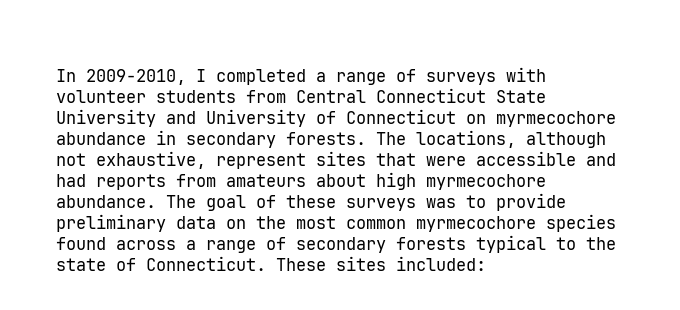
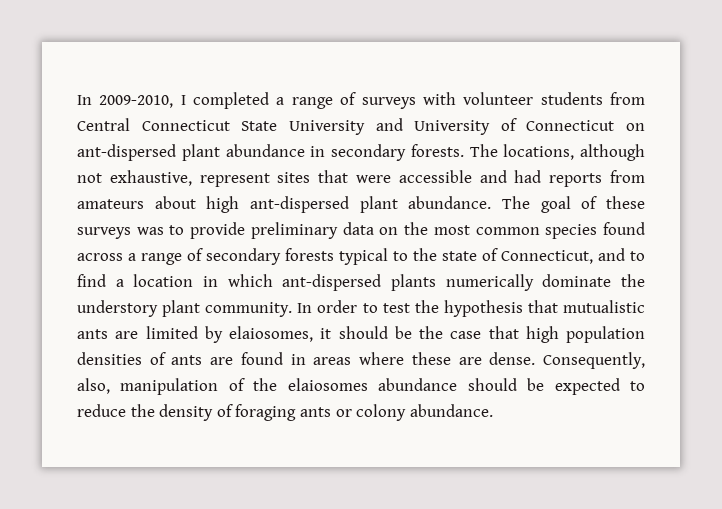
- In 2009-2010, I completed a range of surveys with volunteer students from Central Connecticut State University and University of Connecticut on myrmecochore abundance in secondary forests.
+ In 2009-2010, I completed a range of surveys with volunteer students from Central Connecticut State University and University of Connecticut on ant-dispersed plant abundance in secondary forests.
- The locations, although not exhaustive, represent sites that were accessible and had reports from amateurs about high myrmecochore abundance.
+ The locations, although not exhaustive, represent sites that were accessible and had reports from amateurs about high ant-dispersed plant abundance.
- The goal of these surveys was to provide preliminary data on the most common myrmecochore species found across a range of secondary forests typical to the state of Connecticut. These sites included:
+ The goal of these surveys was to provide preliminary data on the most common species found across a range of secondary forests typical to the state of Connecticut, and to find a location in which ant-dispersed plants numerically dominate the understory plant community. In order to test the hypothesis that mutualistic ants are limited by elaiosomes, it should be the case that high population densities of ants are found in areas where these are dense. Consequently, also, manipulation of the elaiosomes abundance should be expected to reduce the density of foraging ants or colony abundance.

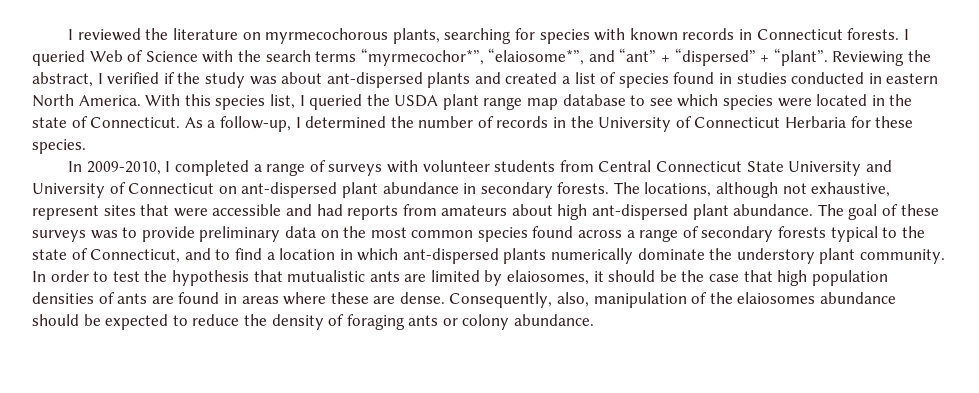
+ I reviewed the literature on myrmecochorous plants, searching for species with known records in Connecticut forests. I queried Web of Science with the search terms “myrmecochor*”, “elaiosome*”, and “ant” + “dispersed” + “plant”. Reviewing the abstract, I verified if the study was about ant-dispersed plants and created a list of species found in studies conducted in eastern North America. With this species list, I queried the USDA plant range map database to see which species were located in the state of Connecticut. As a follow-up, I determined the number of records in the University of Connecticut Herbaria for these species.

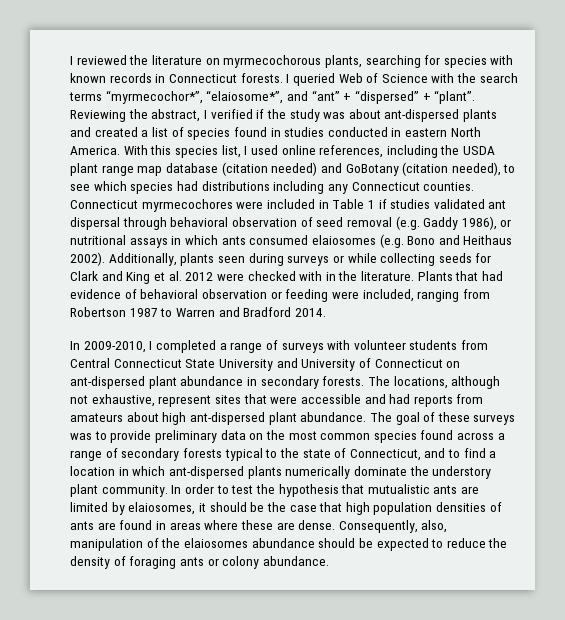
- With this species list, I queried the USDA plant range map database to see which species were located in the state of Connecticut. As a follow-up, I determined the number of records in the University of Connecticut Herbaria for these species.
+ With this species list, I used online references, including the USDA plant range map database (citation needed) and GoBotany (citation needed), to see which species had distributions including any Connecticut counties. Connecticut myrmecochores were included in Table 1 if studies validated ant dispersal through behavioral observation of seed removal (e.g. Gaddy 1986), or nutritional assays in which ants consumed elaiosomes (e.g. Bono and Heithaus 2002). Additionally, plants seen during surveys or while collecting seeds for Clark and King et al. 2012 were checked with in the literature. Plants that had evidence of behavioral observation or feeding were included, ranging from Robertson 1987 to Warren and Bradford 2014.

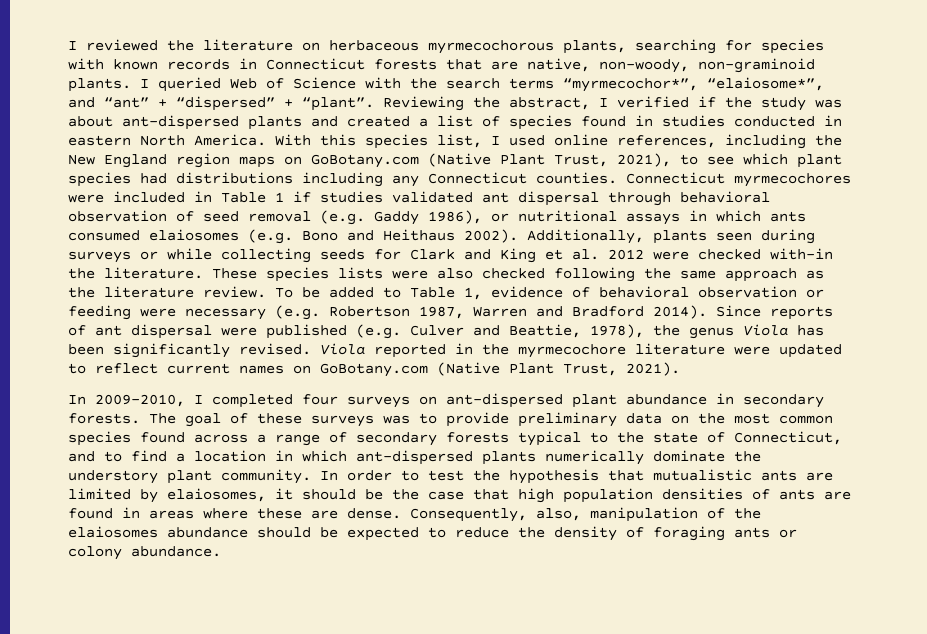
- I reviewed the literature on myrmecochorous plants, searching for species with known records in Connecticut forests.
+ I reviewed the literature on herbaceous myrmecochorous plants, searching for species with known records in Connecticut forests that are native, non-woody, non-graminoid plants.
- With this species list, I used online references, including the USDA plant range map database (citation needed) and GoBotany (citation needed), to see which species had distributions including any Connecticut counties.
+ With this species list, I used online references, including the New England region maps on GoBotany.com (Native Plant Trust, 2021), to see which plant species had distributions including any Connecticut counties.
- Additionally, plants seen during surveys or while collecting seeds for Clark and King et al. 2012 were checked with in the literature. Plants that had evidence of behavioral observation or feeding were included, ranging from Robertson 1987 to Warren and Bradford 2014.
- In 2009-2010, I completed a range of surveys with volunteer students from Central Connecticut State University and University of Connecticut on ant-dispersed plant abundance in secondary forests.
+ Additionally, plants seen during surveys or while collecting seeds for Clark and King et al. 2012 were checked with-in the literature. These species lists were also checked following the same approach as the literature review. To be added to Table 1, evidence of behavioral observation or feeding were necessary (e.g. Robertson 1987, Warren and Bradford 2014). Since reports of ant dispersal were published (e.g. Culver and Beattie, 1978), the genus Viola has been significantly revised. Viola reported in the myrmecochore literature were updated to reflect current names on GoBotany.com (Native Plant Trust, 2021).
+ In 2009-2010, I completed four surveys on ant-dispersed plant abundance in secondary forests.
- The locations, although not exhaustive, represent sites that were accessible and had reports from amateurs about high ant-dispersed plant abundance. The goal of these surveys was to provide preliminary data on the most common species found across a range of secondary forests typical to the state of Connecticut, and to find a location in which ant-dispersed plants numerically dominate the understory plant community.
+ The goal of these surveys was to provide preliminary data on the most common species found across a range of secondary forests typical to the state of Connecticut, and to find a location in which ant-dispersed plants numerically dominate the understory plant community.

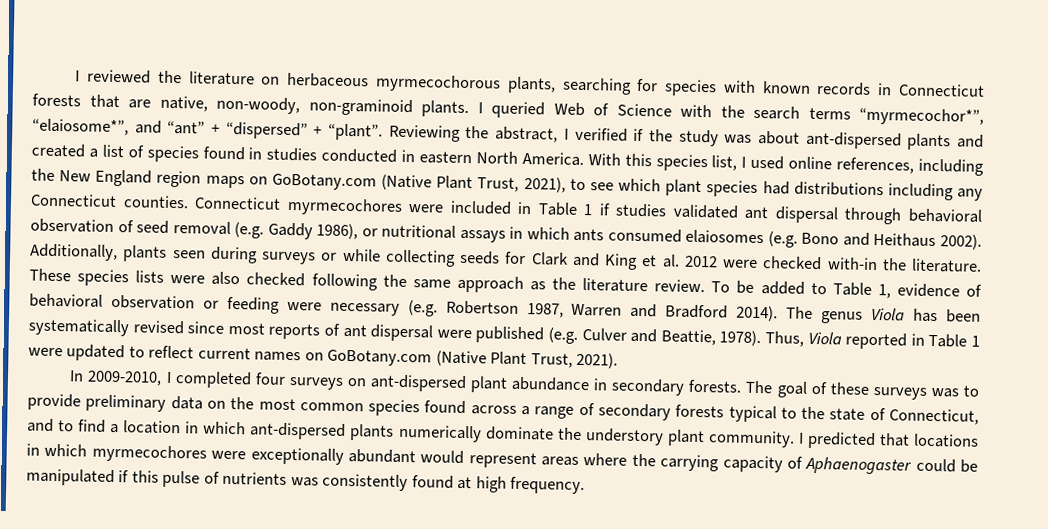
- Since reports of ant dispersal were published (e.g. Culver and Beattie, 1978), the genus Viola has been significantly revised. Viola reported in the myrmecochore literature were updated to reflect current names on GoBotany.com (Native Plant Trust, 2021).
+ The genus Viola has been systematically revised since most reports of ant dispersal were published (e.g. Culver and Beattie, 1978). Thus, Viola reported in Table 1 were updated to reflect current names on GoBotany.com (Native Plant Trust, 2021).
- In order to test the hypothesis that mutualistic ants are limited by elaiosomes, it should be the case that high population densities of ants are found in areas where these are dense. Consequently, also, manipulation of the elaiosomes abundance should be expected to reduce the density of foraging ants or colony abundance.
+ I predicted that locations in which myrmecochores were exceptionally abundant would represent areas where the carrying capacity of Aphaenogaster could be manipulated if this pulse of nutrients was consistently found at high frequency.

